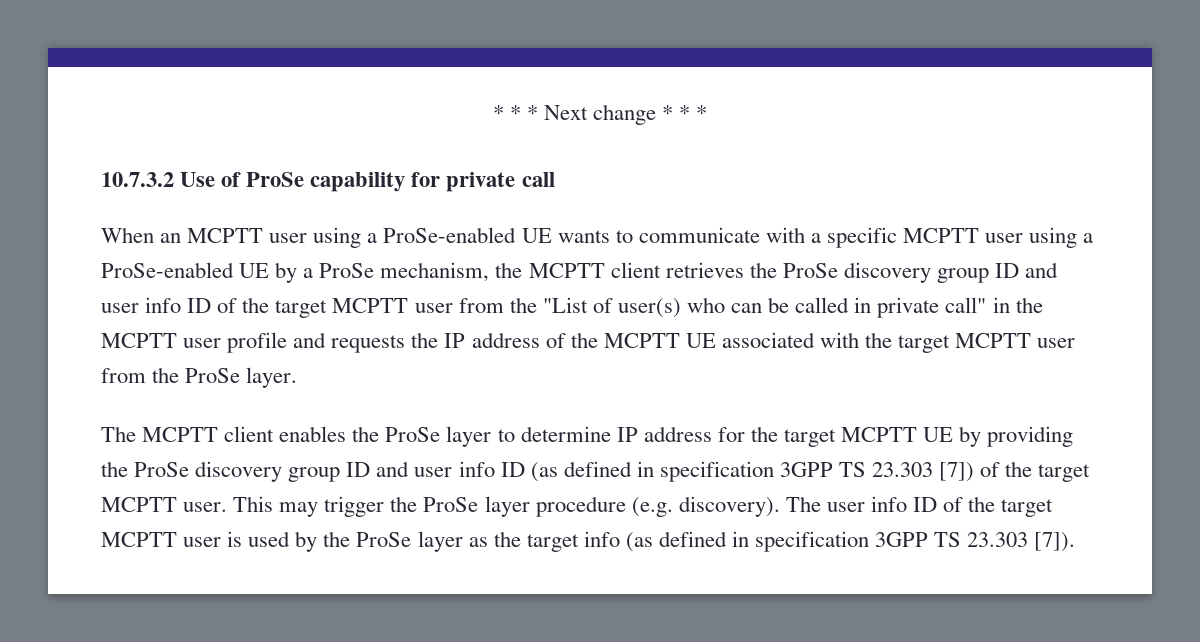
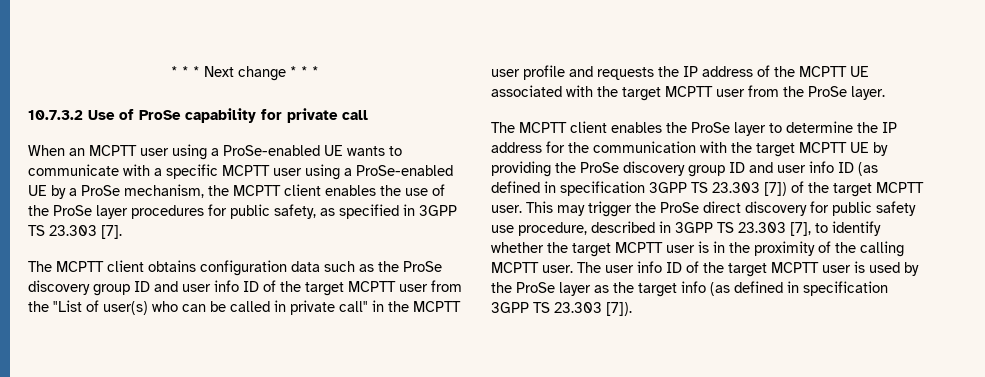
- When an MCPTT user using a ProSe-enabled UE wants to communicate with a specific MCPTT user using a ProSe-enabled UE by a ProSe mechanism, the MCPTT client retrieves the ProSe discovery group ID and user info ID of the target MCPTT user from the "List of user(s) who can be called in private call" in the MCPTT user profile and requests the IP address of the MCPTT UE associated with the target MCPTT user from the ProSe layer.
+ When an MCPTT user using a ProSe-enabled UE wants to communicate with a specific MCPTT user using a ProSe-enabled UE by a ProSe mechanism, the MCPTT client enables the use of the ProSe layer procedures for public safety, as specified in 3GPP TS 23.303 [7].
+ The MCPTT client obtains configuration data such as the ProSe discovery group ID and user info ID of the target MCPTT user from the "List of user(s) who can be called in private call" in the MCPTT user profile and requests the IP address of the MCPTT UE associated with the target MCPTT user from the ProSe layer.
- The MCPTT client enables the ProSe layer to determine IP address for the target MCPTT UE by providing the ProSe discovery group ID and user info ID (as defined in specification 3GPP TS 23.303 [7]) of the target MCPTT user.
+ The MCPTT client enables the ProSe layer to determine the IP address for the communication with the target MCPTT UE by providing the ProSe discovery group ID and user info ID (as defined in specification 3GPP TS 23.303 [7]) of the target MCPTT user.
- This may trigger the ProSe layer procedure (e.g. discovery).
+ This may trigger the ProSe direct discovery for public safety use procedure, described in 3GPP TS 23.303 [7], to identify whether the target MCPTT user is in the proximity of the calling MCPTT user.

